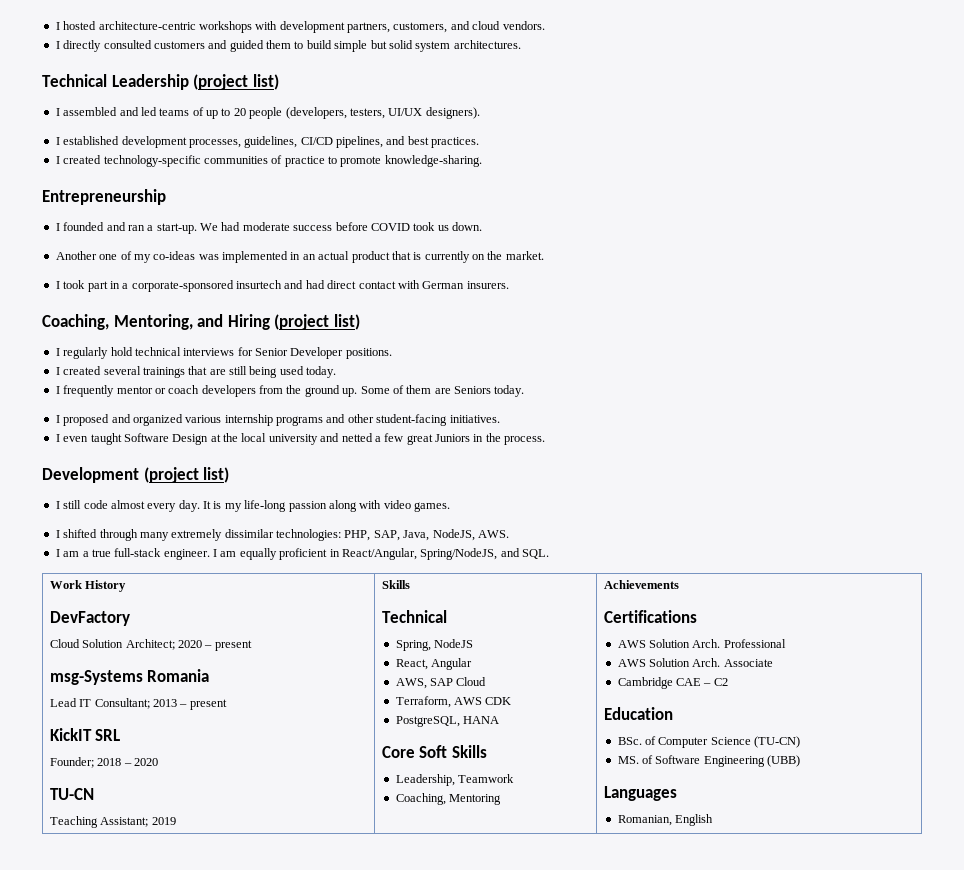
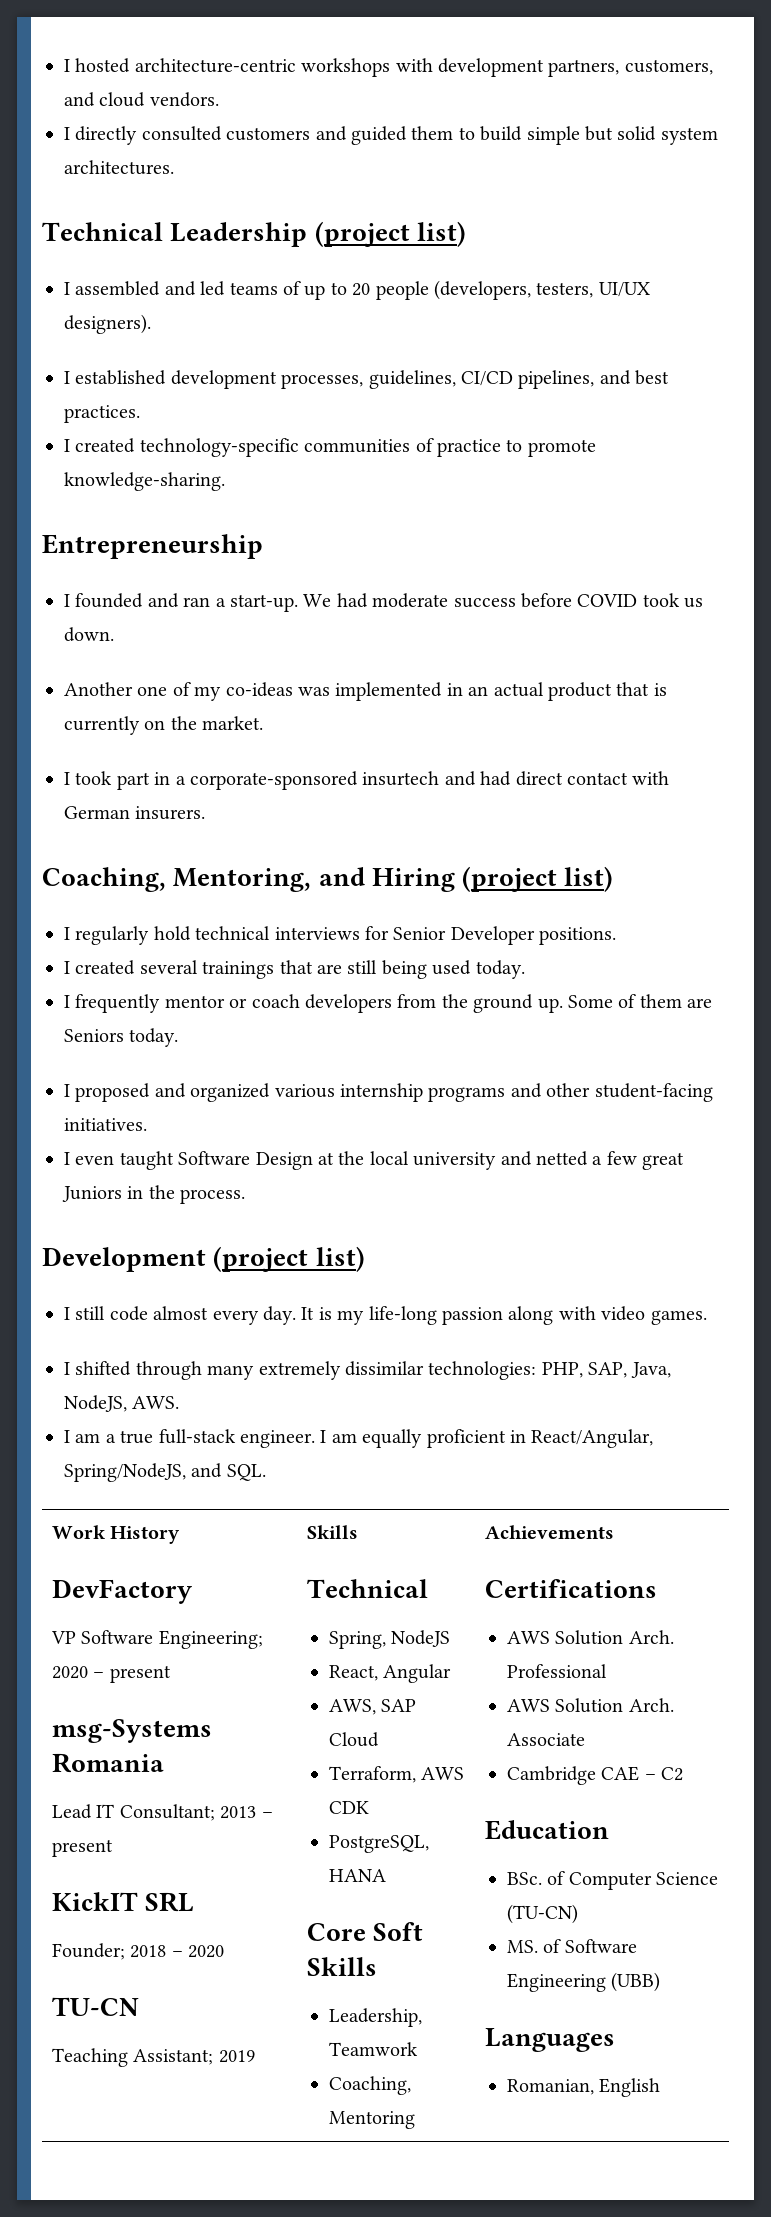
- Cloud Solution Architect; 2020 – present
+ VP Software Engineering; 2020 – present

